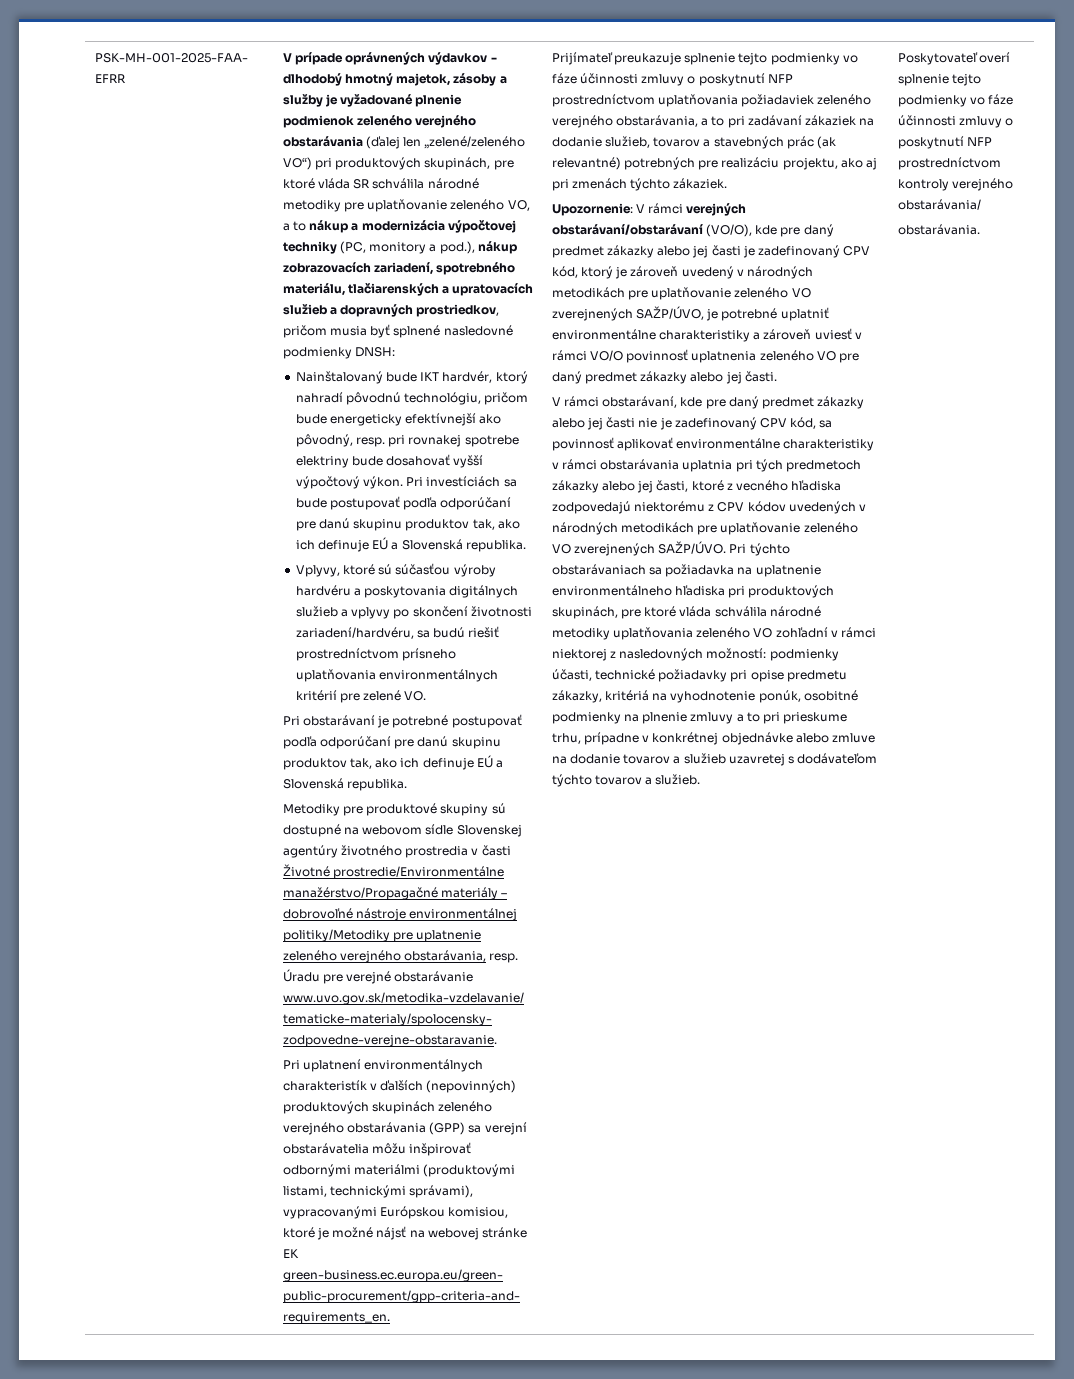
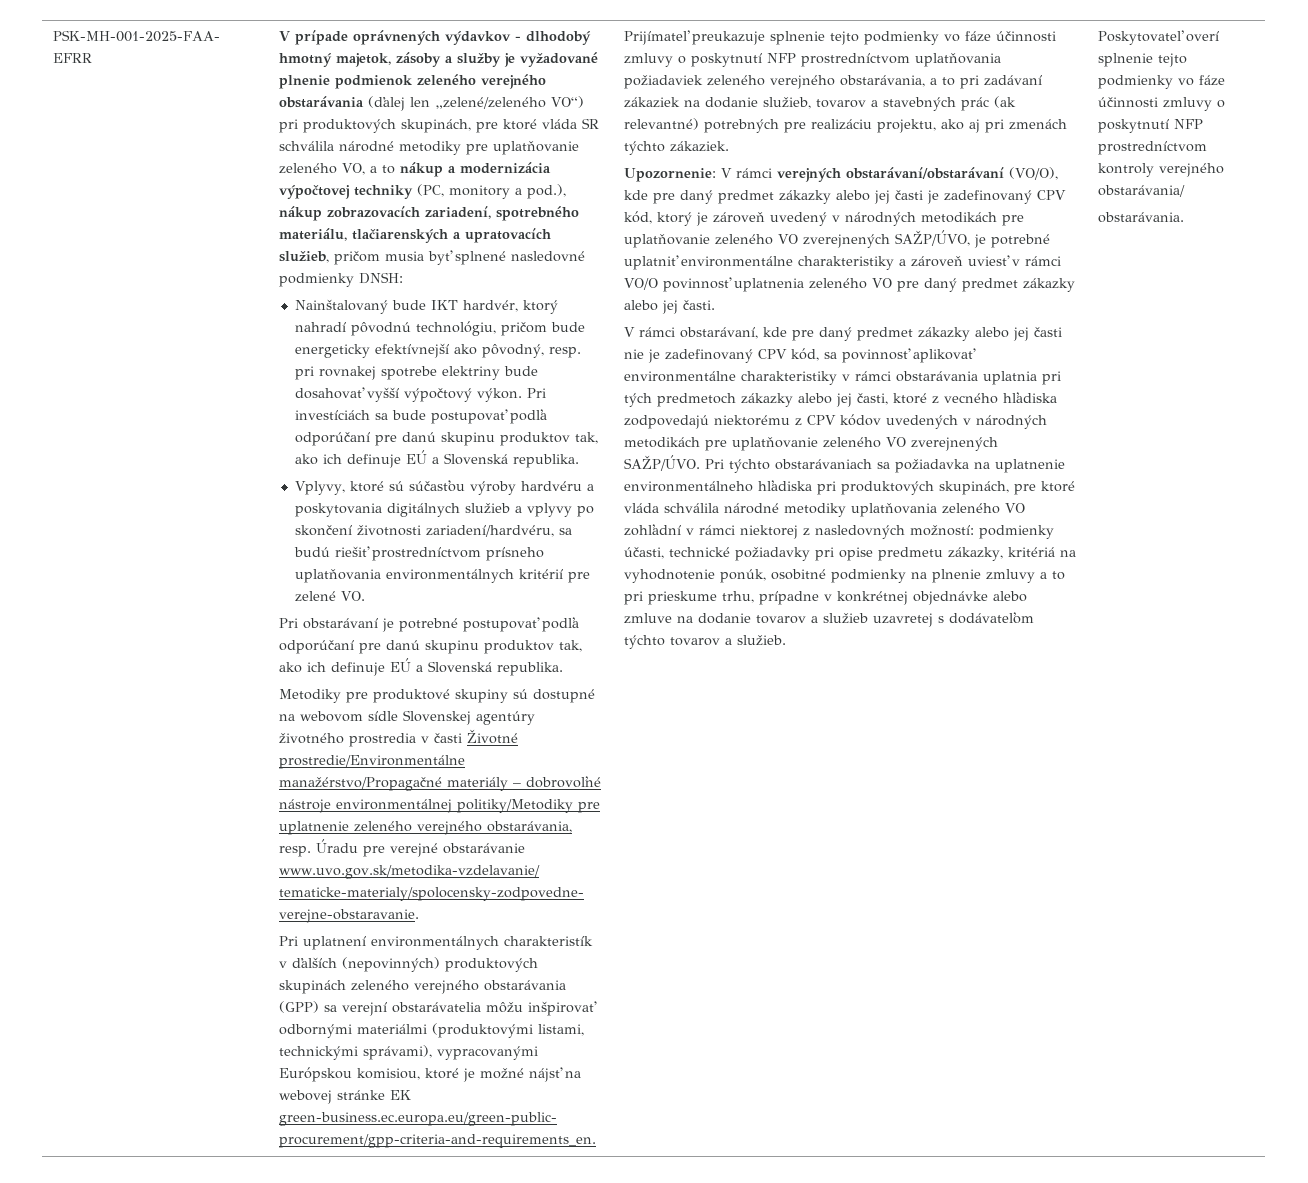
- V prípade oprávnených výdavkov - dlhodobý hmotný majetok, zásoby a služby je vyžadované plnenie podmienok zeleného verejného obstarávania (ďalej len „zelené/zeleného VO“) pri produktových skupinách, pre ktoré vláda SR schválila národné metodiky pre uplatňovanie zeleného VO, a to nákup a modernizácia výpočtovej techniky (PC, monitory a pod.), nákup zobrazovacích zariadení, spotrebného materiálu, tlačiarenských a upratovacích služieb a dopravných prostriedkov, pričom musia byť splnené nasledovné podmienky DNSH:
+ V prípade oprávnených výdavkov - dlhodobý hmotný majetok, zásoby a služby je vyžadované plnenie podmienok zeleného verejného obstarávania (ďalej len „zelené/zeleného VO“) pri produktových skupinách, pre ktoré vláda SR schválila národné metodiky pre uplatňovanie zeleného VO, a to nákup a modernizácia výpočtovej techniky (PC, monitory a pod.), nákup zobrazovacích zariadení, spotrebného materiálu, tlačiarenských a upratovacích služieb, pričom musia byť splnené nasledovné podmienky DNSH:

